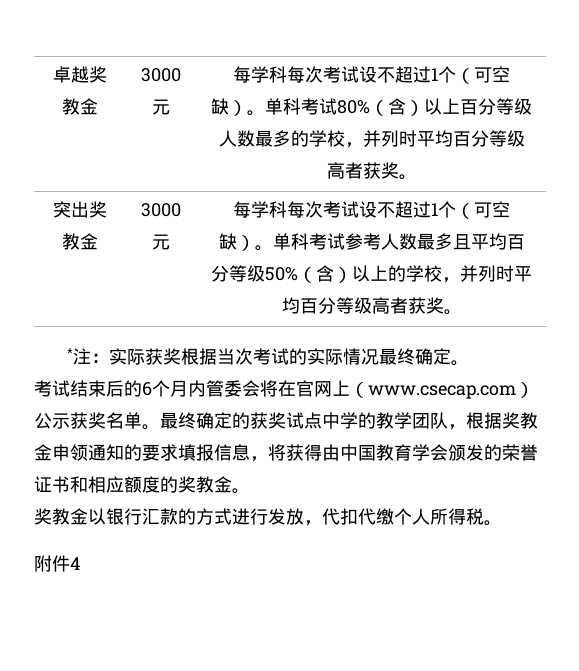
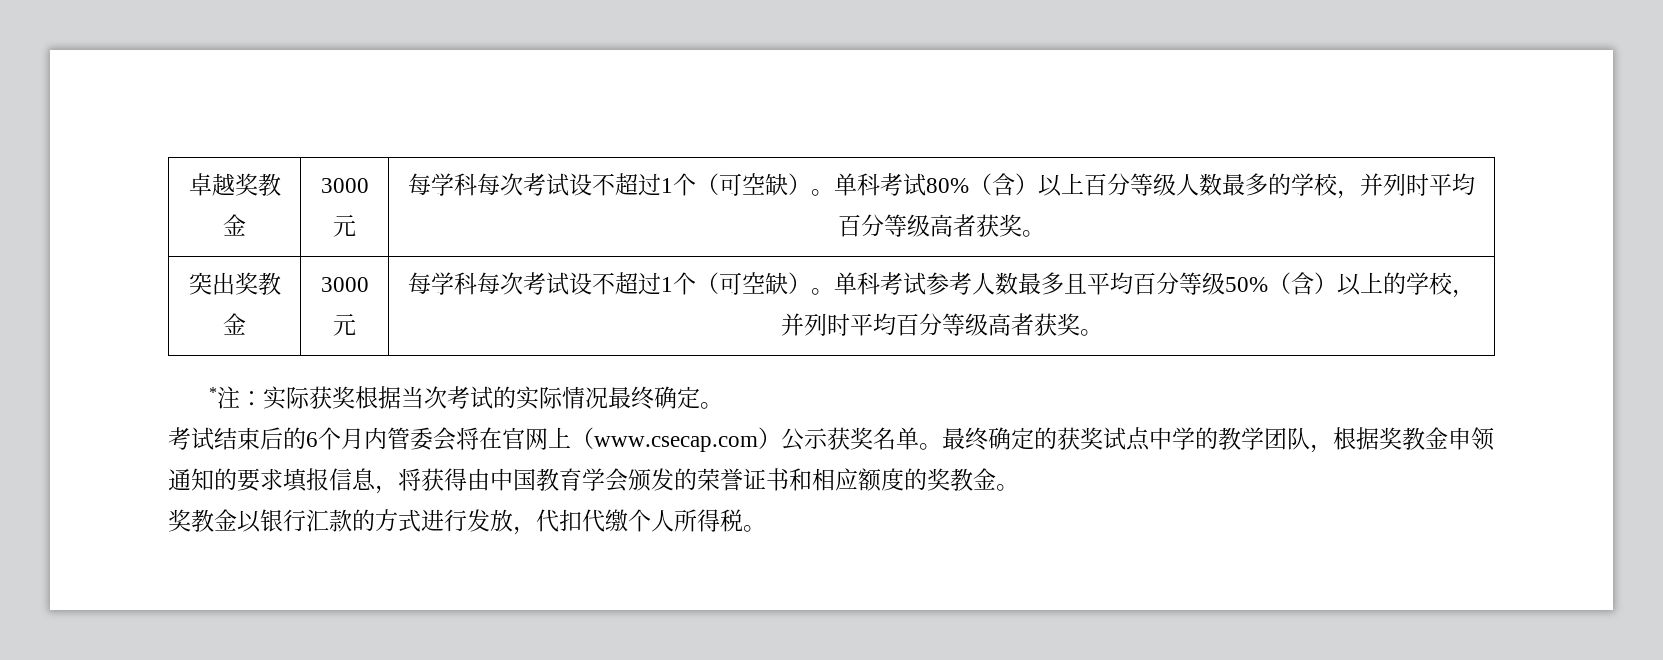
- 附件4

